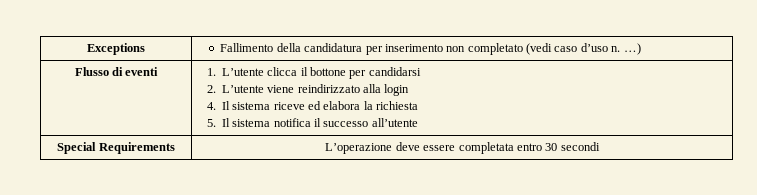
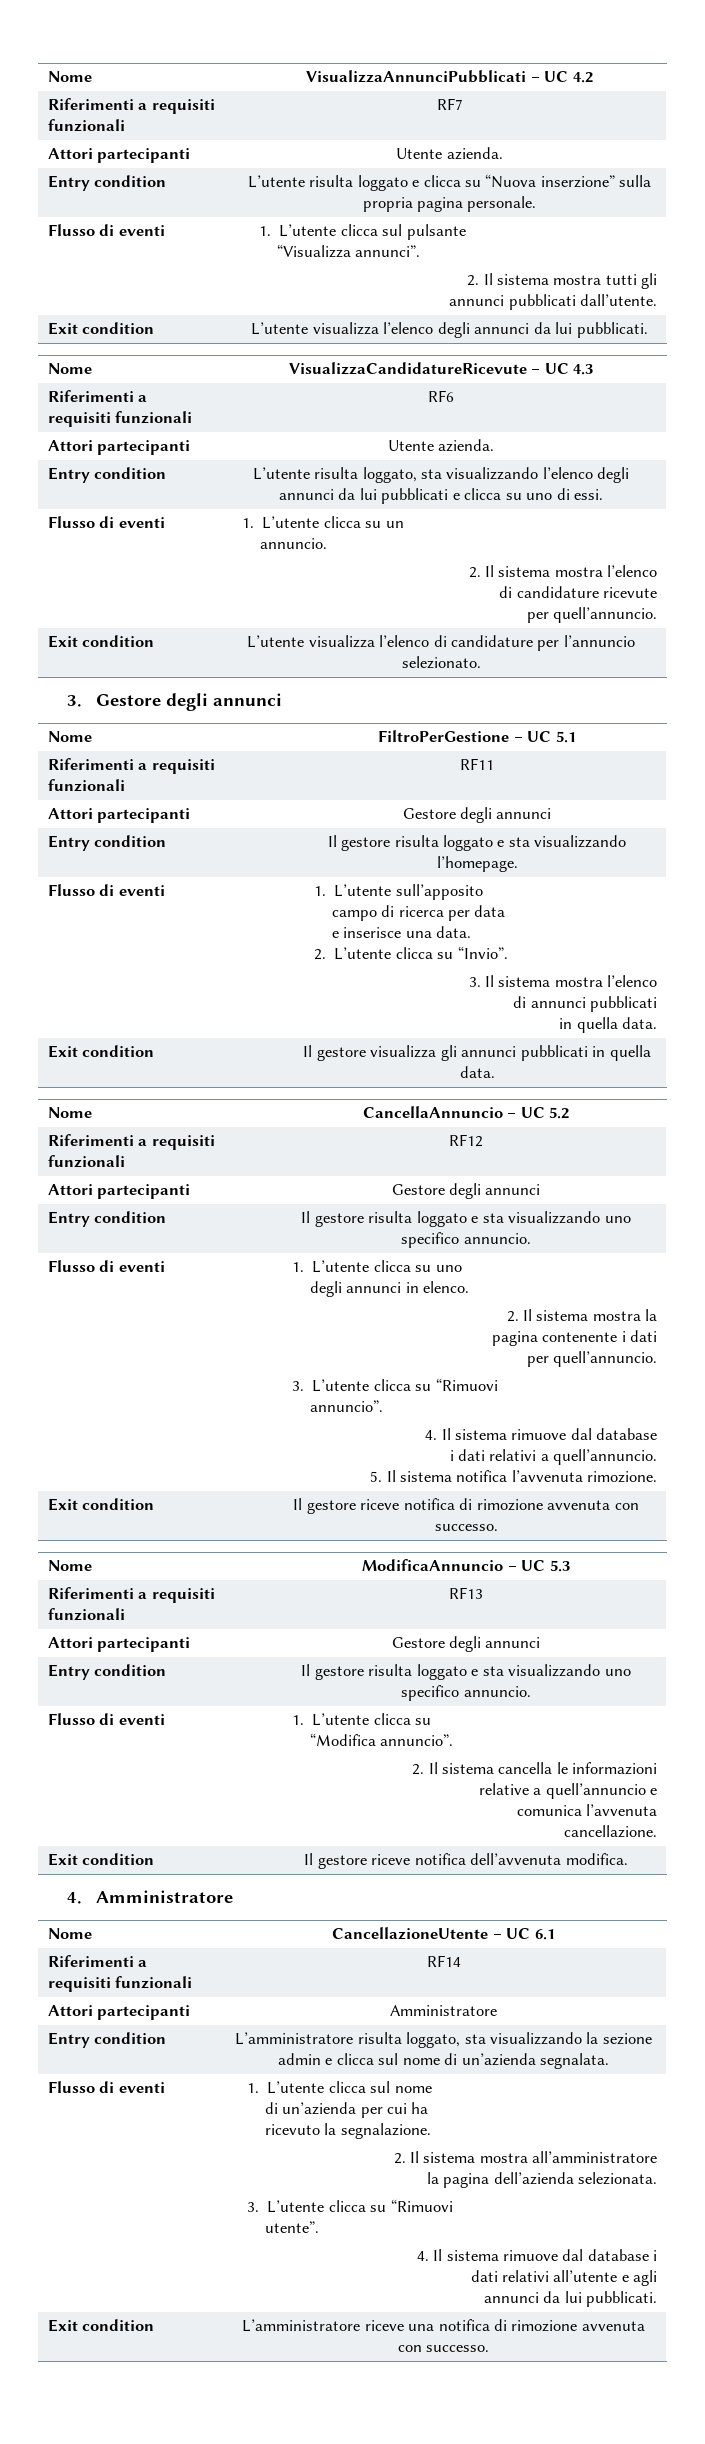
- Exceptions | Fallimento della candidatura per inserimento non completato (vedi caso d’uso n. …)
- Flusso di eventi | 1. L’utente clicca il bottone per candidarsi
- 2. L’utente viene reindirizzato alla login
- 4. Il sistema riceve ed elabora la richiesta
- 5. Il sistema notifica il successo all’utente
- Special Requirements | L’operazione deve essere completata entro 30 secondi
+ Nome | VisualizzaAnnunciPubblicati – UC 4.2
+ Riferimenti a requisiti funzionali | RF7
+ Attori partecipanti | Utente azienda.
+ Entry condition | L’utente risulta loggato e clicca su “Nuova inserzione” sulla propria pagina personale.
+ Flusso di eventi | 1. L’utente clicca sul pulsante
+ “Visualizza annunci”.
+ 2. Il sistema mostra tutti gli
+ annunci pubblicati dall’utente.
+ Exit condition | L’utente visualizza l’elenco degli annunci da lui pubblicati.
+ Nome | VisualizzaCandidatureRicevute – UC 4.3
+ Riferimenti a requisiti funzionali | RF6
+ Attori partecipanti | Utente azienda.
+ Entry condition | L’utente risulta loggato, sta visualizzando l’elenco degli annunci da lui pubblicati e clicca su uno di essi.
+ Flusso di eventi | 1. L’utente clicca su un
+ annuncio.
+ 2. Il sistema mostra l’elenco
+ di candidature ricevute
+ per quell’annuncio.
+ Exit condition | L’utente visualizza l’elenco di candidature per l’annuncio selezionato.
+ 3. Gestore degli annunci
+ Nome | FiltroPerGestione – UC 5.1
+ Riferimenti a requisiti funzionali | RF11
+ Attori partecipanti | Gestore degli annunci
+ Entry condition | Il gestore risulta loggato e sta visualizzando l’homepage.
+ Flusso di eventi | 1. L’utente sull’apposito
+ campo di ricerca per data
+ e inserisce una data.
+ 2. L’utente clicca su “Invio”.
+ 3. Il sistema mostra l’elenco
+ di annunci pubblicati
+ in quella data.
+ Exit condition | Il gestore visualizza gli annunci pubblicati in quella data.
+ Nome | CancellaAnnuncio – UC 5.2
+ Riferimenti a requisiti funzionali | RF12
+ Attori partecipanti | Gestore degli annunci
+ Entry condition | Il gestore risulta loggato e sta visualizzando uno specifico annuncio.
+ Flusso di eventi | 1. L’utente clicca su uno
+ degli annunci in elenco.
+ 2. Il sistema mostra la
+ pagina contenente i dati
+ per quell’annuncio.
+ 3. L’utente clicca su “Rimuovi
+ annuncio”.
+ 4. Il sistema rimuove dal database
+ i dati relativi a quell’annuncio.
+ 5. Il sistema notifica l’avvenuta rimozione.
+ Exit condition | Il gestore riceve notifica di rimozione avvenuta con successo.
+ Nome | ModificaAnnuncio – UC 5.3
+ Riferimenti a requisiti funzionali | RF13
+ Attori partecipanti | Gestore degli annunci
+ Entry condition | Il gestore risulta loggato e sta visualizzando uno specifico annuncio.
+ Flusso di eventi | 1. L’utente clicca su
+ “Modifica annuncio”.
+ 2. Il sistema cancella le informazioni
+ relative a quell’annuncio e
+ comunica l’avvenuta
+ cancellazione.
+ Exit condition | Il gestore riceve notifica dell’avvenuta modifica.
+ 4. Amministratore
+ Nome | CancellazioneUtente – UC 6.1
+ Riferimenti a requisiti funzionali | RF14
+ Attori partecipanti | Amministratore
+ Entry condition | L’amministratore risulta loggato, sta visualizzando la sezione admin e clicca sul nome di un’azienda segnalata.
+ Flusso di eventi | 1. L’utente clicca sul nome
+ di un’azienda per cui ha
+ ricevuto la segnalazione.
+ 2. Il sistema mostra all’amministratore
+ la pagina dell’azienda selezionata.
+ 3. L’utente clicca su “Rimuovi
+ utente”.
+ 4. Il sistema rimuove dal database i
+ dati relativi all’utente e agli
+ annunci da lui pubblicati.
+ Exit condition | L’amministratore riceve una notifica di rimozione avvenuta con successo.

